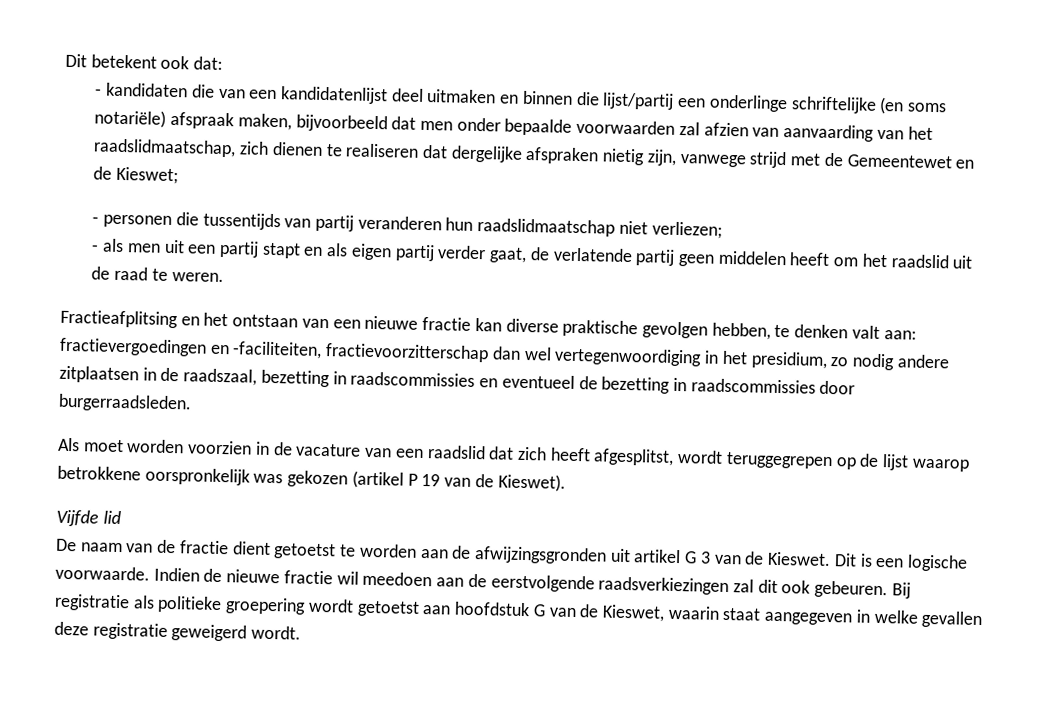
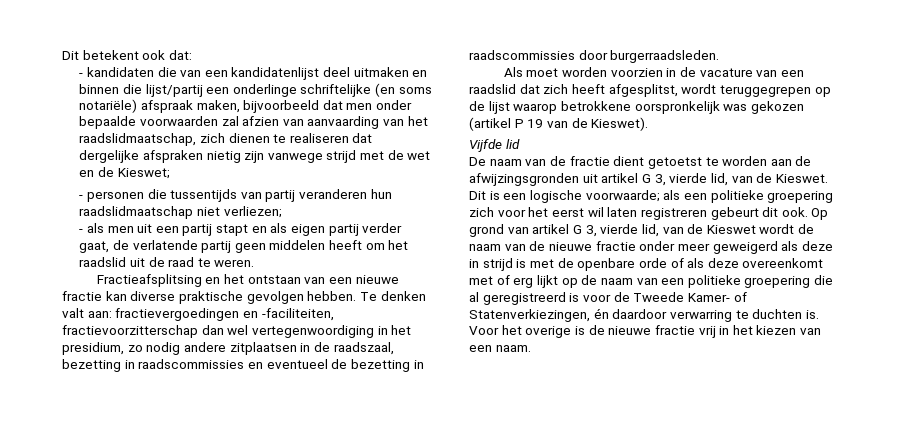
- - kandidaten die van een kandidatenlijst deel uitmaken en binnen die lijst/partij een onderlinge schriftelijke (en soms notariële) afspraak maken, bijvoorbeeld dat men onder bepaalde voorwaarden zal afzien van aanvaarding van het raadslidmaatschap, zich dienen te realiseren dat dergelijke afspraken nietig zijn, vanwege strijd met de Gemeentewet en de Kieswet;
+ - kandidaten die van een kandidatenlijst deel uitmaken en binnen die lijst/partij een onderlinge schriftelijke (en soms notariële) afspraak maken, bijvoorbeeld dat men onder bepaalde voorwaarden zal afzien van aanvaarding van het raadslidmaatschap, zich dienen te realiseren dat dergelijke afspraken nietig zijn vanwege strijd met de wet en de Kieswet;
- Fractieafplitsing en het ontstaan van een nieuwe fractie kan diverse praktische gevolgen hebben, te denken valt aan: fractievergoedingen en -faciliteiten, fractievoorzitterschap dan wel vertegenwoordiging in het presidium, zo nodig andere zitplaatsen in de raadszaal, bezetting in raadscommissies en eventueel de bezetting in raadscommissies door burgerraadsleden.
+ Fractieafsplitsing en het ontstaan van een nieuwe fractie kan diverse praktische gevolgen hebben. Te denken valt aan: fractievergoedingen en -faciliteiten, fractievoorzitterschap dan wel vertegenwoordiging in het presidium, zo nodig andere zitplaatsen in de raadszaal, bezetting in raadscommissies en eventueel de bezetting in raadscommissies door burgerraadsleden.
- De naam van de fractie dient getoetst te worden aan de afwijzingsgronden uit artikel G 3 van de Kieswet.
+ De naam van de fractie dient getoetst te worden aan de afwijzingsgronden uit artikel G 3, vierde lid, van de Kieswet.
- Dit is een logische voorwaarde. Indien de nieuwe fractie wil meedoen aan de eerstvolgende raadsverkiezingen zal dit ook gebeuren. Bij registratie als politieke groepering wordt getoetst aan hoofdstuk G van de Kieswet, waarin staat aangegeven in welke gevallen deze registratie geweigerd wordt.
+ Dit is een logische voorwaarde; als een politieke groepering zich voor het eerst wil laten registreren gebeurt dit ook. Op grond van artikel G 3, vierde lid, van de Kieswet wordt de naam van de nieuwe fractie onder meer geweigerd als deze in strijd is met de openbare orde of als deze overeenkomt met of erg lijkt op de naam van een politieke groepering die al geregistreerd is voor de Tweede Kamer- of Statenverkiezingen, én daardoor verwarring te duchten is. Voor het overige is de nieuwe fractie vrij in het kiezen van een naam.

